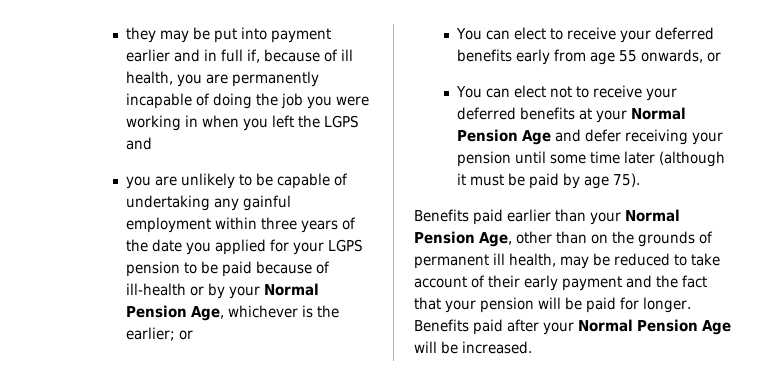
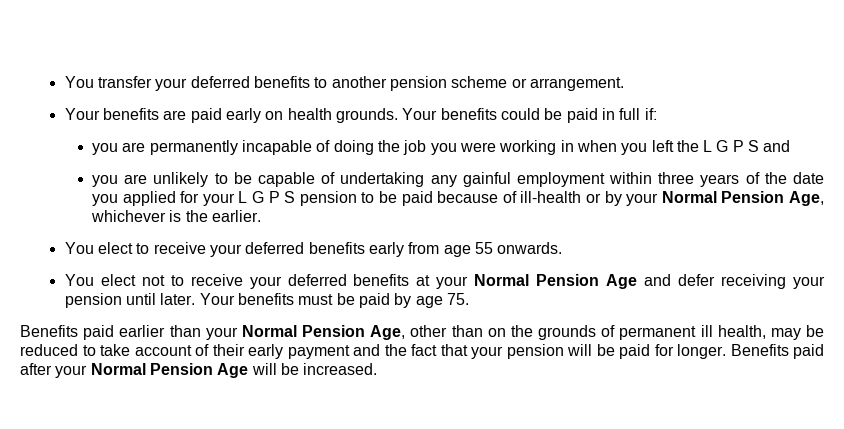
- they may be put into payment earlier and in full if, because of ill health, you are permanently incapable of doing the job you were working in when you left the LGPS and
+ You transfer your deferred benefits to another pension scheme or arrangement.
+ Your benefits are paid early on health grounds. Your benefits could be paid in full if:
+ you are permanently incapable of doing the job you were working in when you left the L G P S and
- you are unlikely to be capable of undertaking any gainful employment within three years of the date you applied for your LGPS pension to be paid because of ill-health or by your Normal Pension Age, whichever is the earlier; or
- You can elect to receive your deferred benefits early from age 55 onwards, or
- You can elect not to receive your deferred benefits at your Normal Pension Age and defer receiving your pension until some time later (although it must be paid by age 75).
+ you are unlikely to be capable of undertaking any gainful employment within three years of the date you applied for your L G P S pension to be paid because of ill-health or by your Normal Pension Age, whichever is the earlier.
+ You elect to receive your deferred benefits early from age 55 onwards.
+ You elect not to receive your deferred benefits at your Normal Pension Age and defer receiving your pension until later. Your benefits must be paid by age 75.

